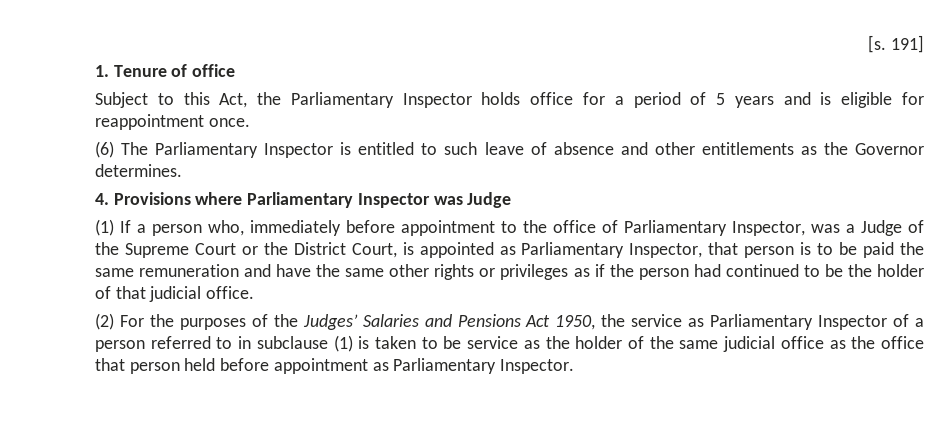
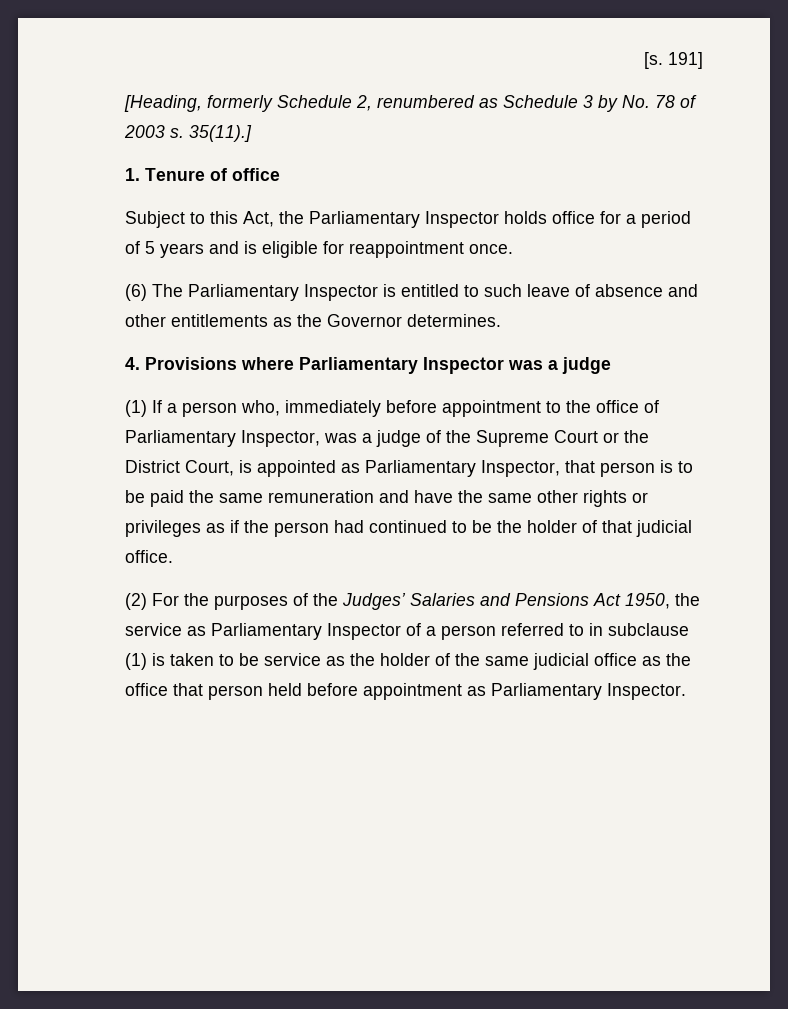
+ [Heading, formerly Schedule 2, renumbered as Schedule 3 by No. 78 of 2003 s. 35(11).]
- 4. Provisions where Parliamentary Inspector was Judge
+ 4. Provisions where Parliamentary Inspector was a judge
- (1) If a person who, immediately before appointment to the office of Parliamentary Inspector, was a Judge of the Supreme Court or the District Court, is appointed as Parliamentary Inspector, that person is to be paid the same remuneration and have the same other rights or privileges as if the person had continued to be the holder of that judicial office.
+ (1) If a person who, immediately before appointment to the office of Parliamentary Inspector, was a judge of the Supreme Court or the District Court, is appointed as Parliamentary Inspector, that person is to be paid the same remuneration and have the same other rights or privileges as if the person had continued to be the holder of that judicial office.

